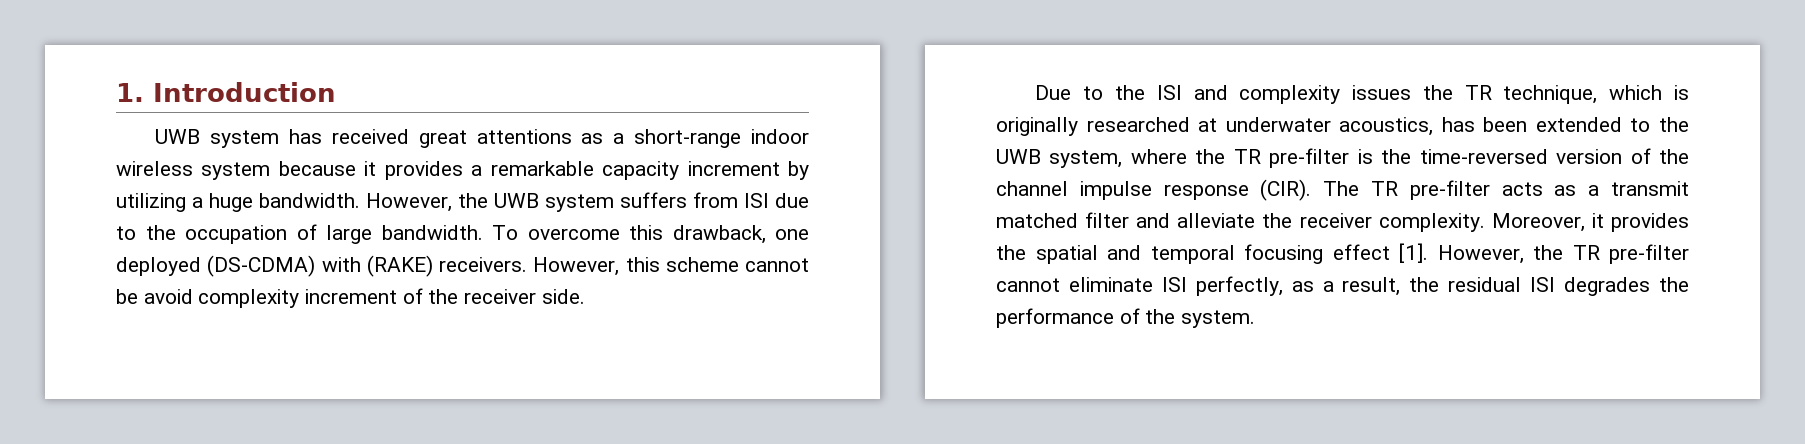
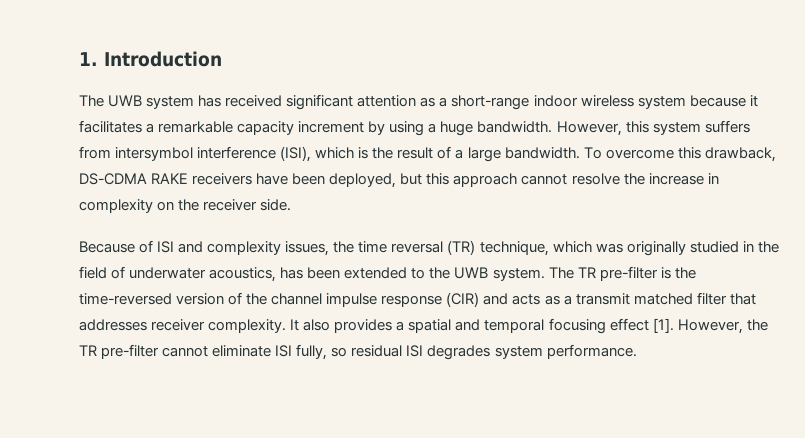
- UWB system has received great attentions as a short-range indoor wireless system because it provides a remarkable capacity increment by utilizing a huge bandwidth.
+ The UWB system has received significant attention as a short-range indoor wireless system because it facilitates a remarkable capacity increment by using a huge bandwidth.
- However, the UWB system suffers from ISI due to the occupation of large bandwidth.
+ However, this system suffers from intersymbol interference (ISI), which is the result of a large bandwidth.
- To overcome this drawback, one deployed (DS-CDMA) with (RAKE) receivers. However, this scheme cannot be avoid complexity increment of the receiver side.
- Due to the ISI and complexity issues the TR technique, which is originally researched at underwater acoustics, has been extended to the UWB system, where the TR pre-filter is the time-reversed version of the channel impulse response (CIR). The TR pre-filter acts as a transmit matched filter and alleviate the receiver complexity. Moreover, it provides the spatial and temporal focusing effect [1].
+ To overcome this drawback, DS-CDMA RAKE receivers have been deployed, but this approach cannot resolve the increase in complexity on the receiver side.
+ Because of ISI and complexity issues, the time reversal (TR) technique, which was originally studied in the field of underwater acoustics, has been extended to the UWB system. The TR pre-filter is the time-reversed version of the channel impulse response (CIR) and acts as a transmit matched filter that addresses receiver complexity. It also provides a spatial and temporal focusing effect [1].
- However, the TR pre-filter cannot eliminate ISI perfectly, as a result, the residual ISI degrades the performance of the system.
+ However, the TR pre-filter cannot eliminate ISI fully, so residual ISI degrades system performance.

